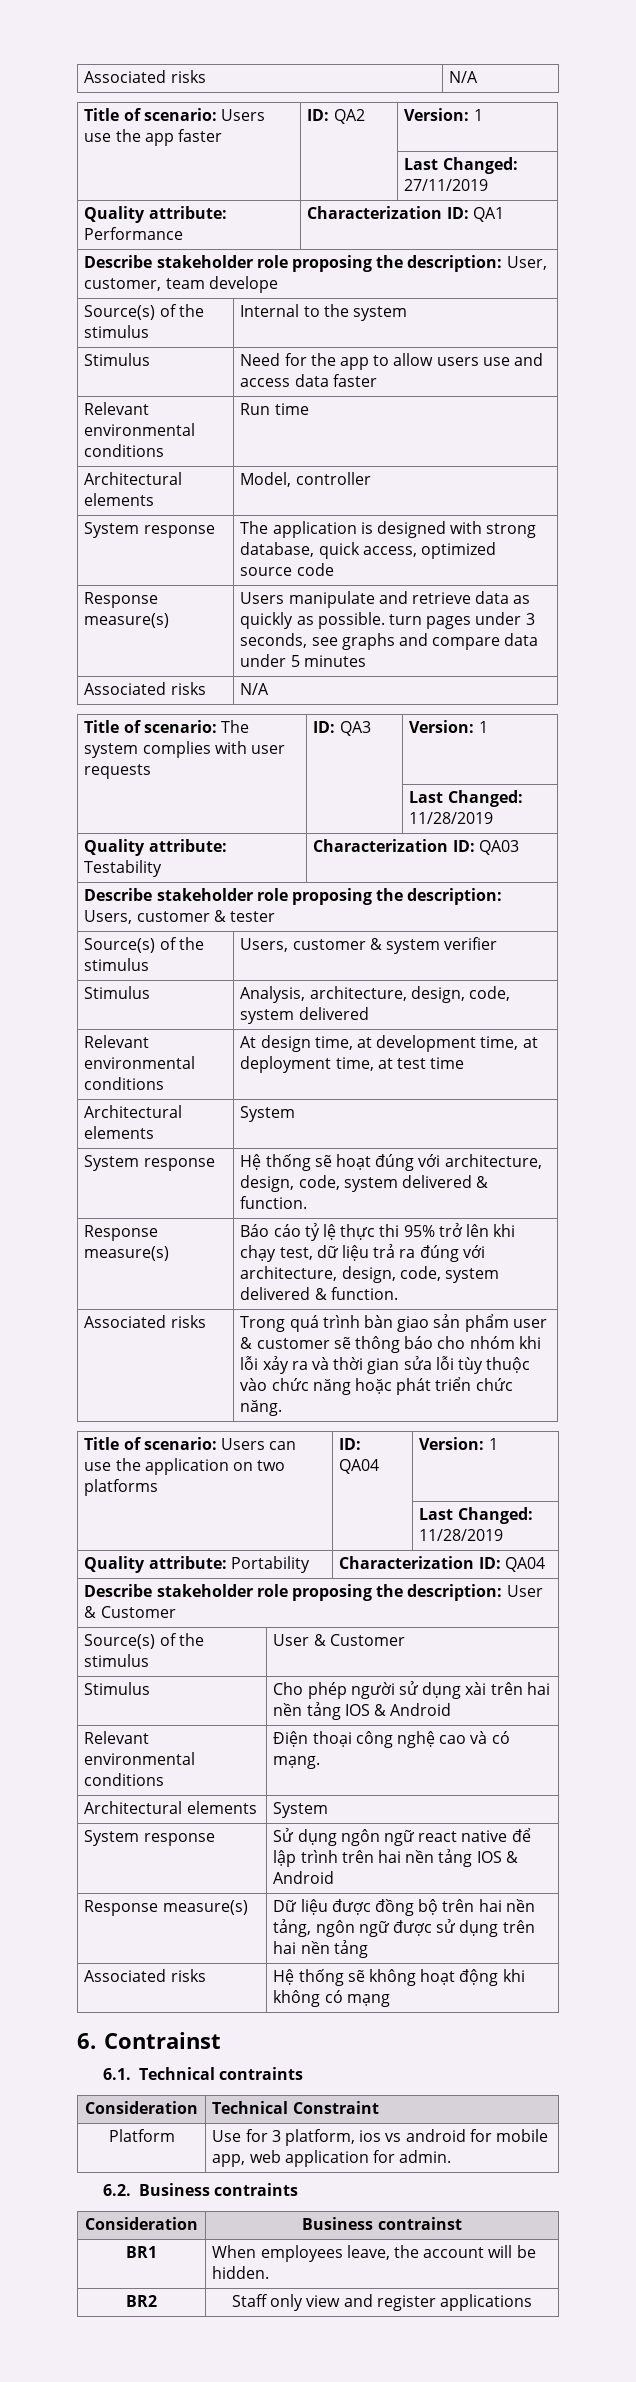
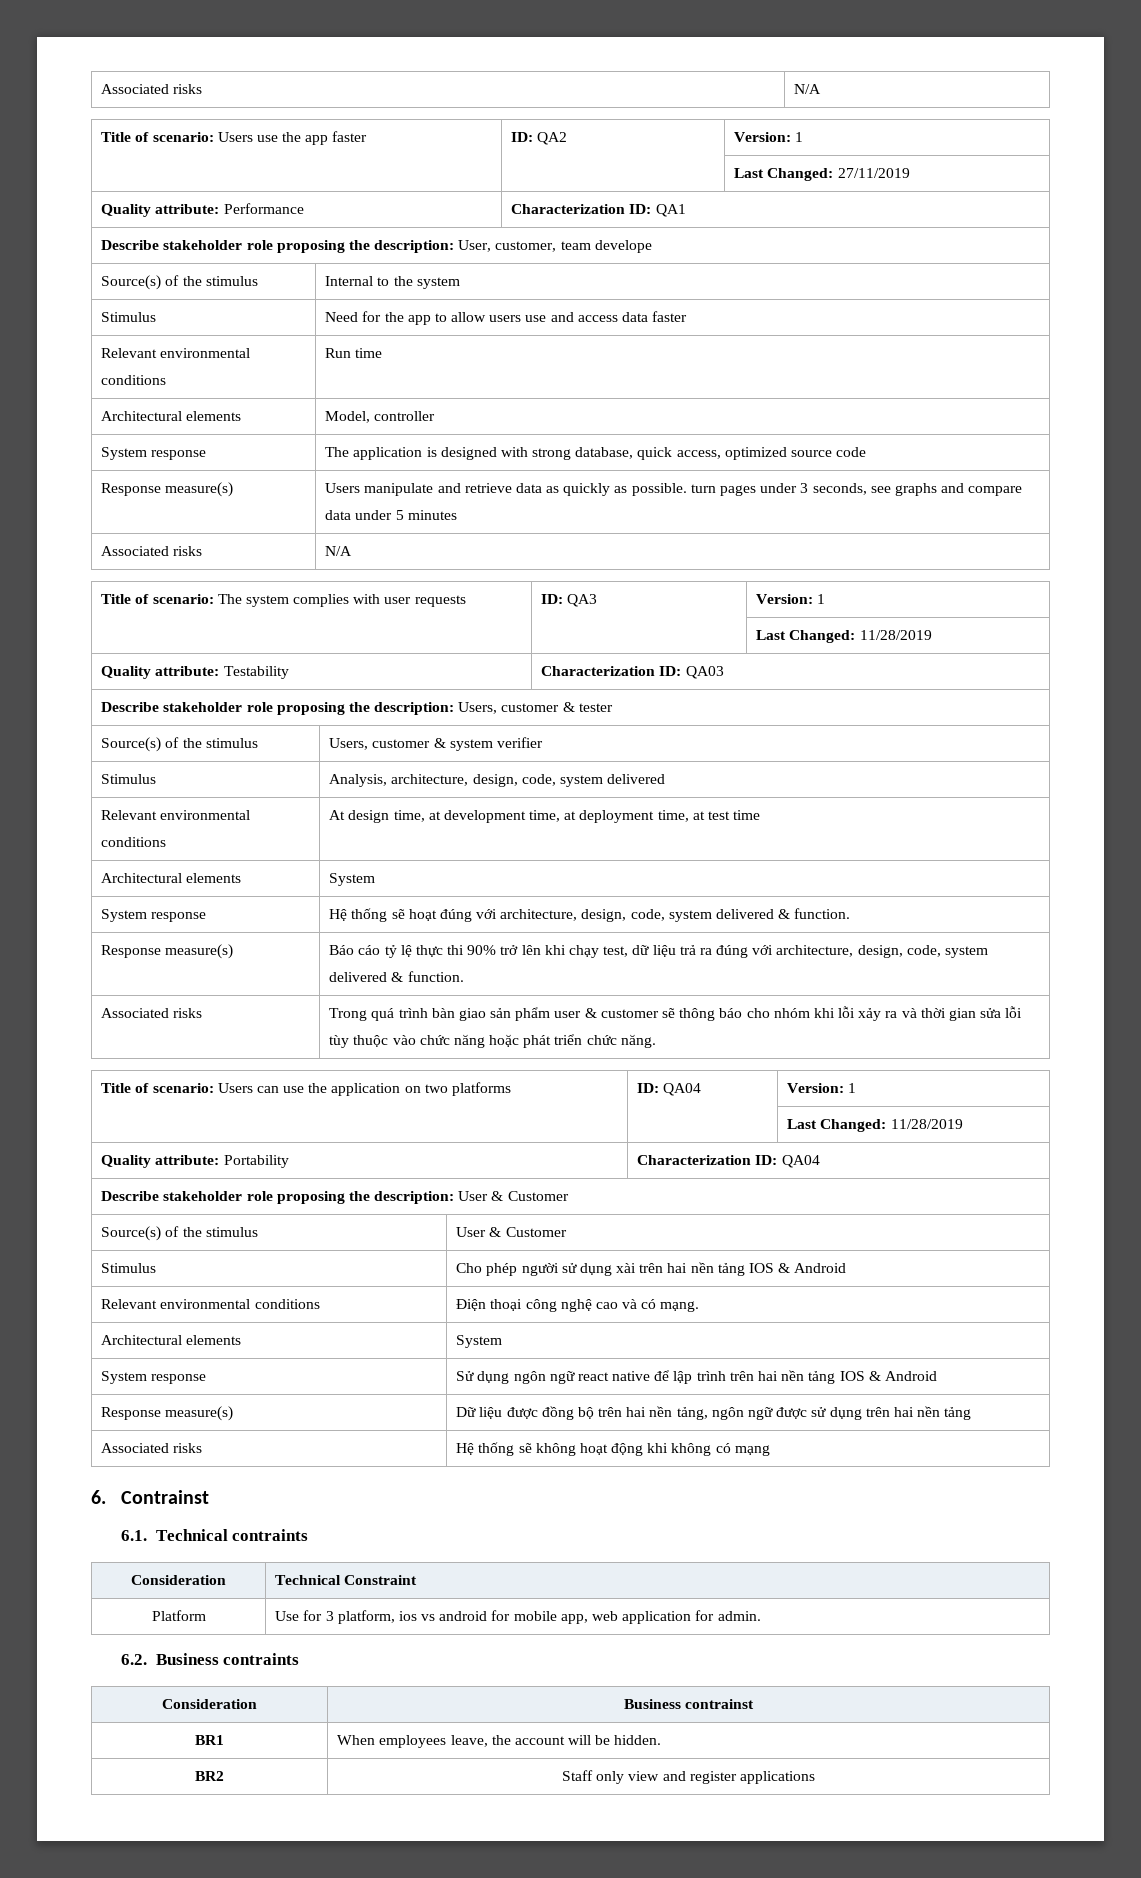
- Response measure(s) | Báo cáo tỷ lệ thực thi 95% trở lên khi chạy test, dữ liệu trả ra đúng với architecture, design, code, system delivered & function.
+ Response measure(s) | Báo cáo tỷ lệ thực thi 90% trở lên khi chạy test, dữ liệu trả ra đúng với architecture, design, code, system delivered & function.

